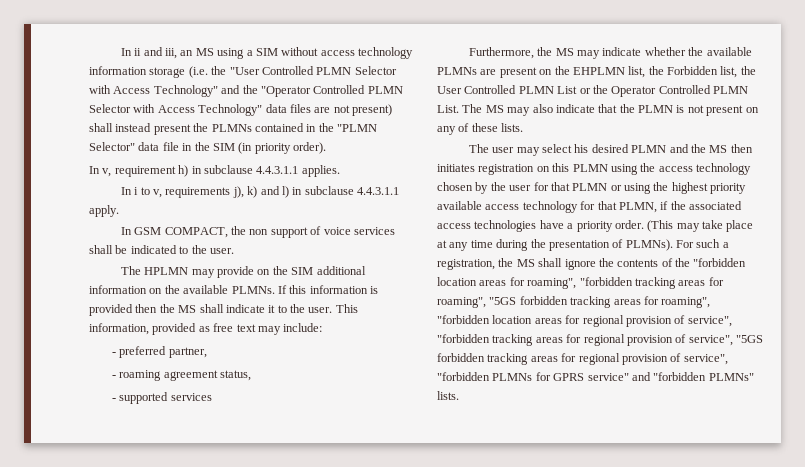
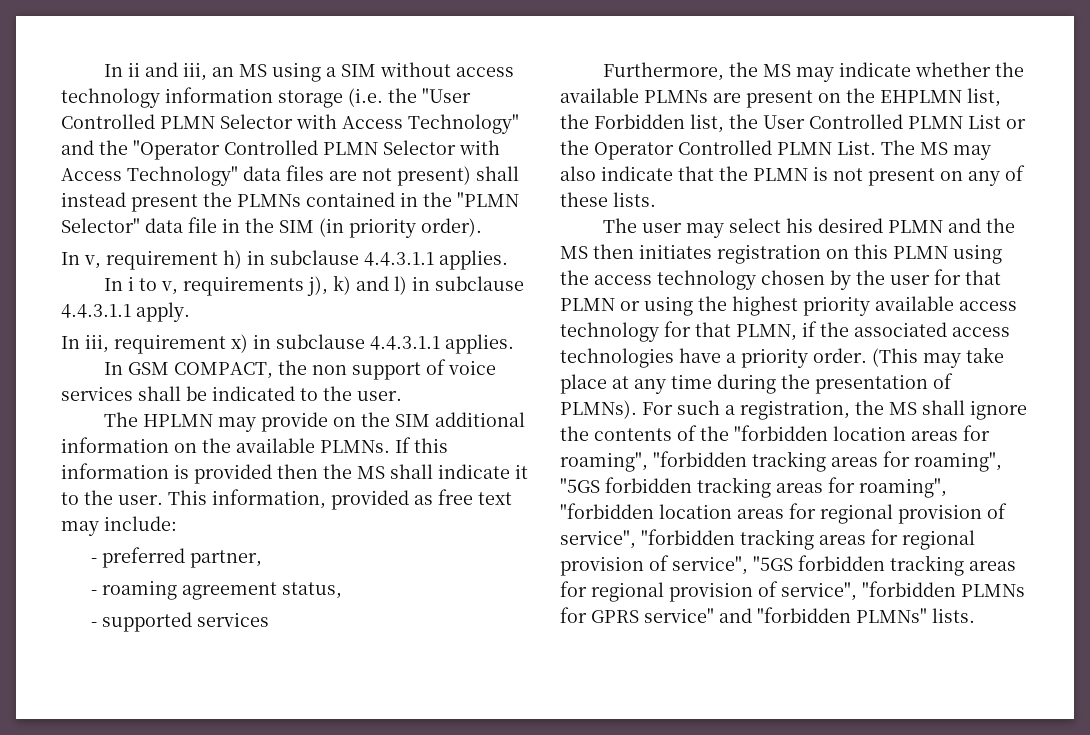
+ In iii, requirement x) in subclause 4.4.3.1.1 applies.

